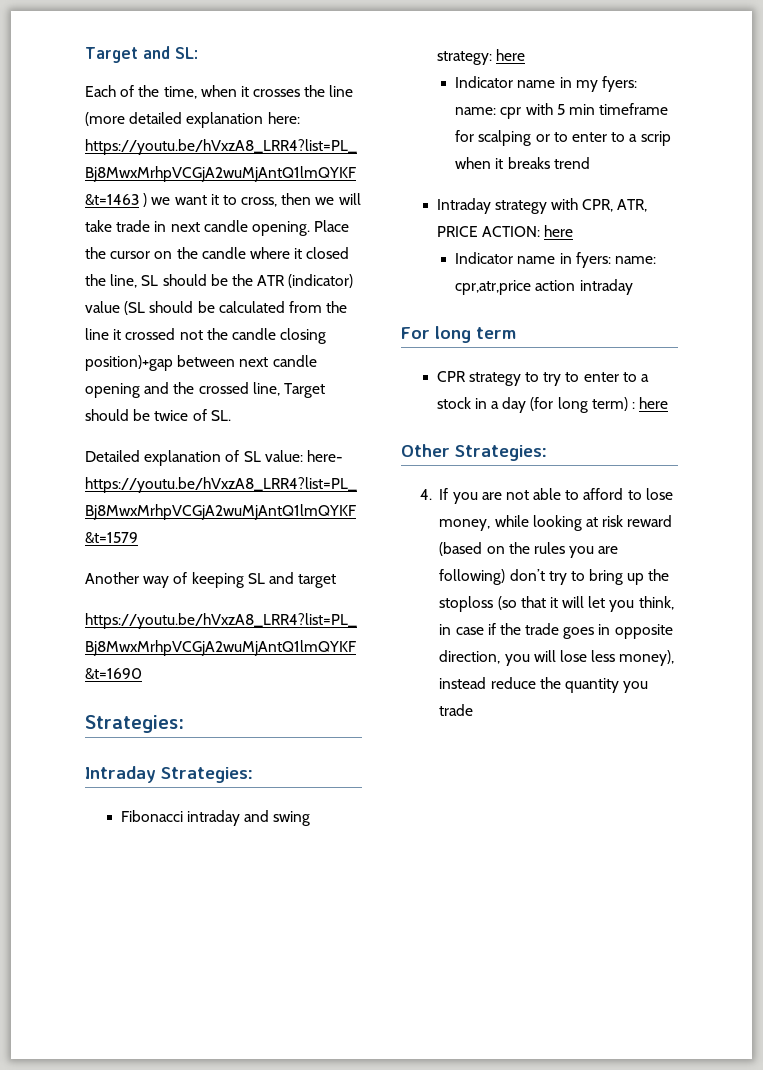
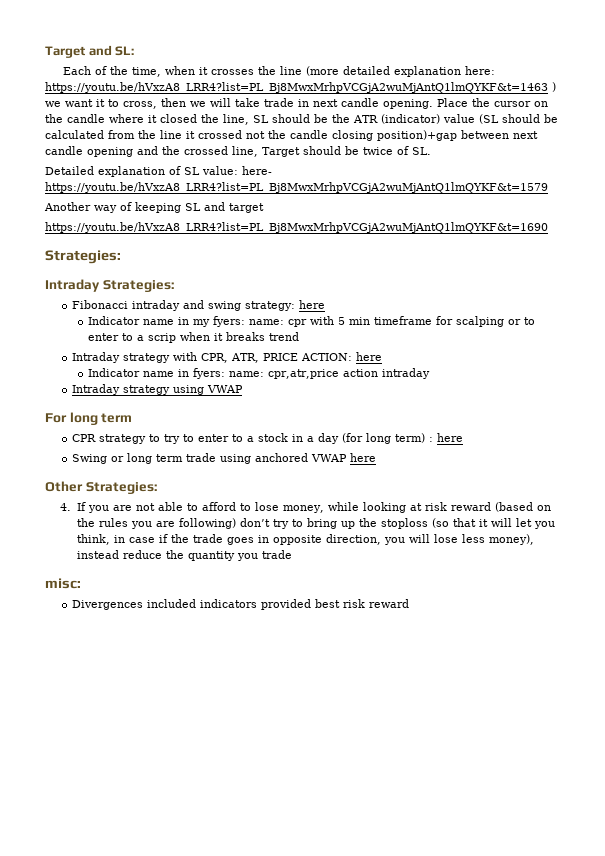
+ Intraday strategy using VWAP
+ Swing or long term trade using anchored VWAP here
+ misc:
+ Divergences included indicators provided best risk reward

